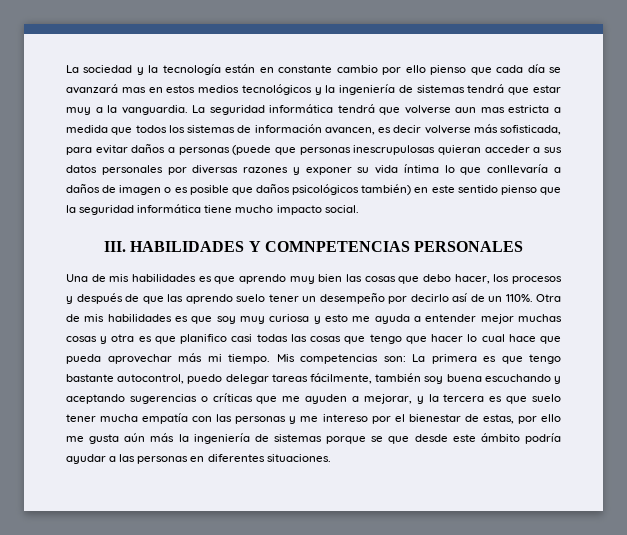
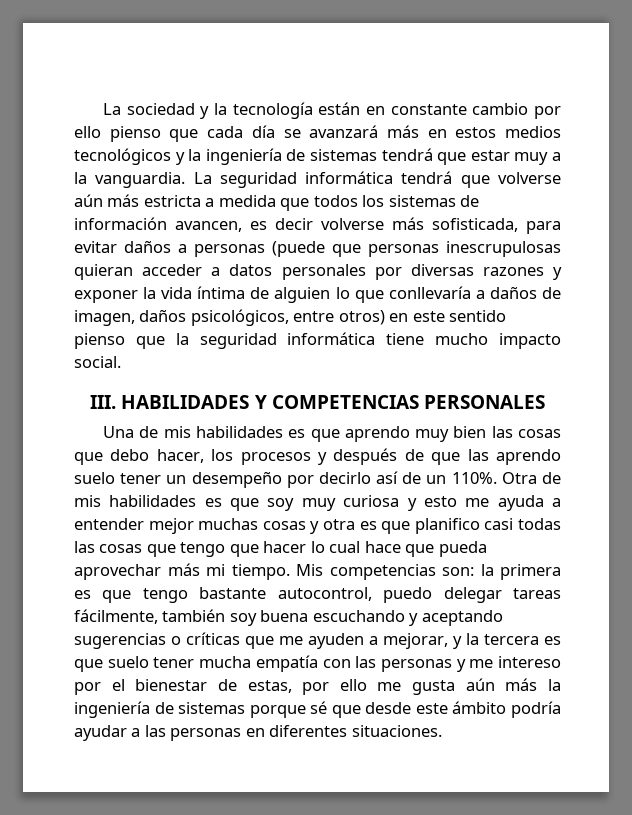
- La sociedad y la tecnología están en constante cambio por ello pienso que cada día se avanzará mas en estos medios tecnológicos y la ingeniería de sistemas tendrá que estar muy a la vanguardia.
+ La sociedad y la tecnología están en constante cambio por ello pienso que cada día se avanzará más en estos medios tecnológicos y la ingeniería de sistemas tendrá que estar muy a la vanguardia.
- La seguridad informática tendrá que volverse aun mas estricta a medida que todos los sistemas de información avancen, es decir volverse más sofisticada, para evitar daños a personas (puede que personas inescrupulosas quieran acceder a sus datos personales por diversas razones y exponer su vida íntima lo que conllevaría a daños de imagen o es posible que daños psicológicos también) en este sentido pienso que la seguridad informática tiene mucho impacto social.
+ La seguridad informática tendrá que volverse aún más estricta a medida que todos los sistemas de información avancen, es decir volverse más sofisticada, para evitar daños a personas (puede que personas inescrupulosas quieran acceder a datos personales por diversas razones y exponer la vida íntima de alguien lo que conllevaría a daños de imagen, daños psicológicos, entre otros) en este sentido pienso que la seguridad informática tiene mucho impacto social.
- III. HABILIDADES Y COMNPETENCIAS PERSONALES
+ III. HABILIDADES Y COMPETENCIAS PERSONALES
- La primera es que tengo bastante autocontrol, puedo delegar tareas fácilmente, también soy buena escuchando y aceptando sugerencias o críticas que me ayuden a mejorar, y la tercera es que suelo tener mucha empatía con las personas y me intereso por el bienestar de estas, por ello me gusta aún más la ingeniería de sistemas porque se que desde este ámbito podría ayudar a las personas en diferentes situaciones.
+ la primera es que tengo bastante autocontrol, puedo delegar tareas fácilmente, también soy buena escuchando y aceptando sugerencias o críticas que me ayuden a mejorar, y la tercera es que suelo tener mucha empatía con las personas y me intereso por el bienestar de estas, por ello me gusta aún más la ingeniería de sistemas porque sé que desde este ámbito podría ayudar a las personas en diferentes situaciones.

